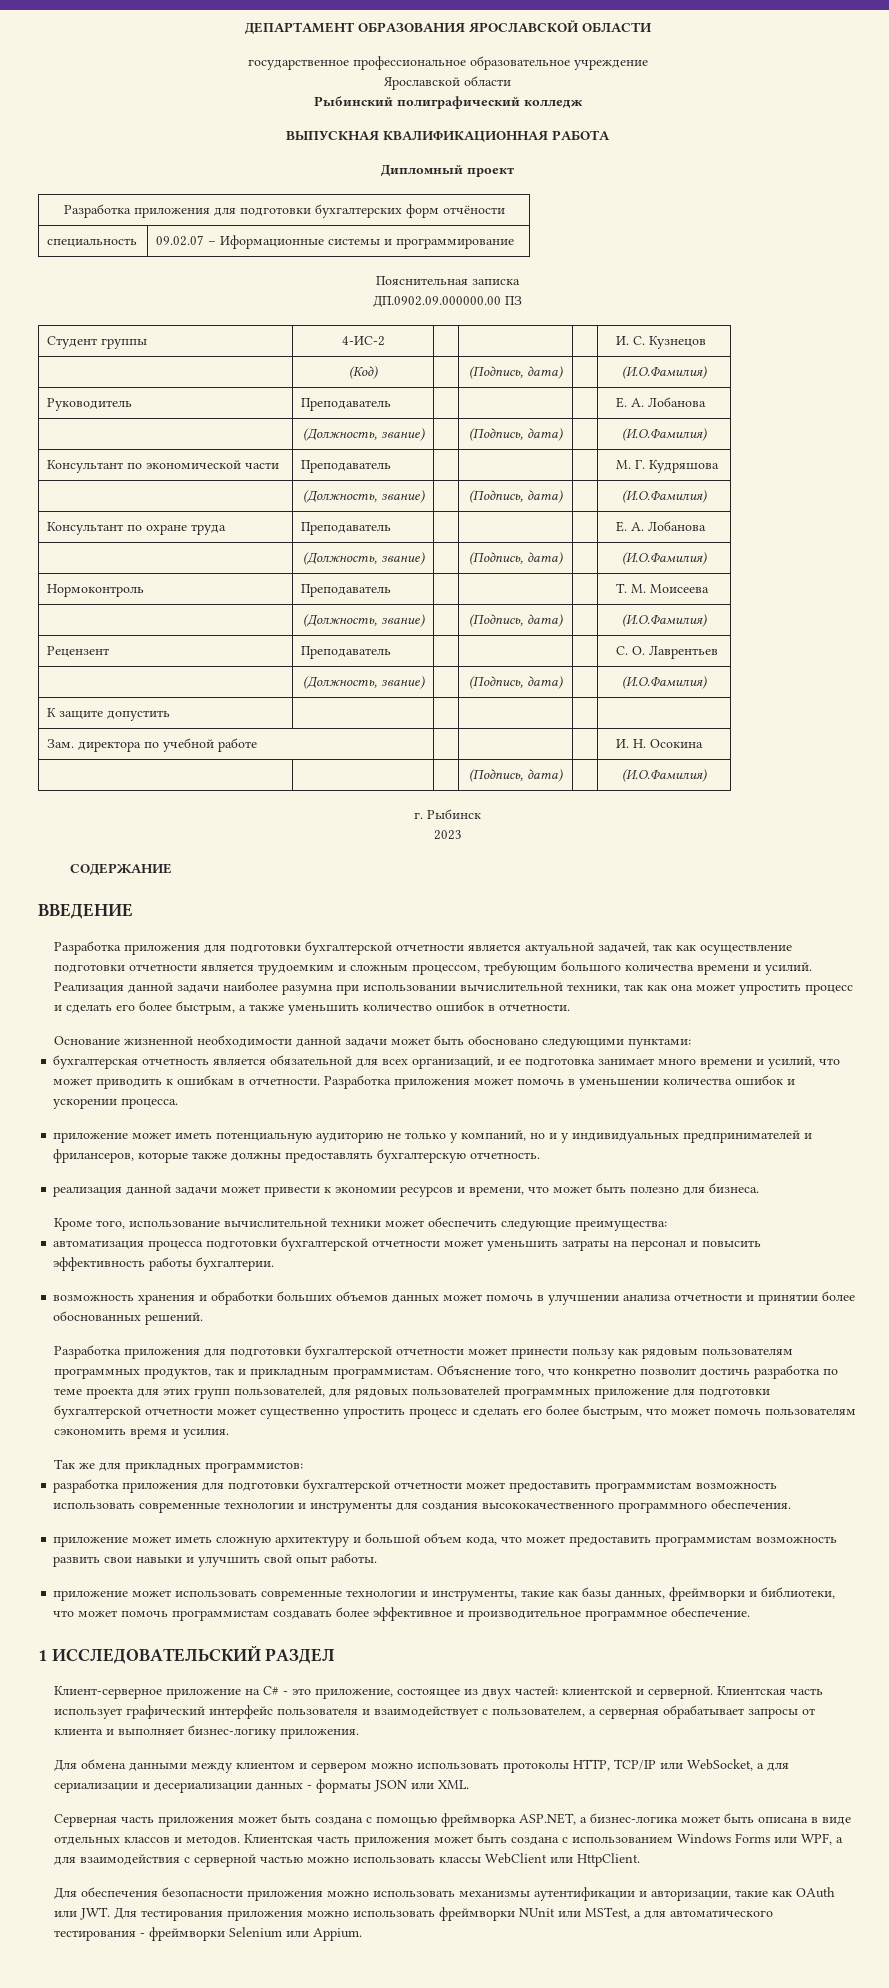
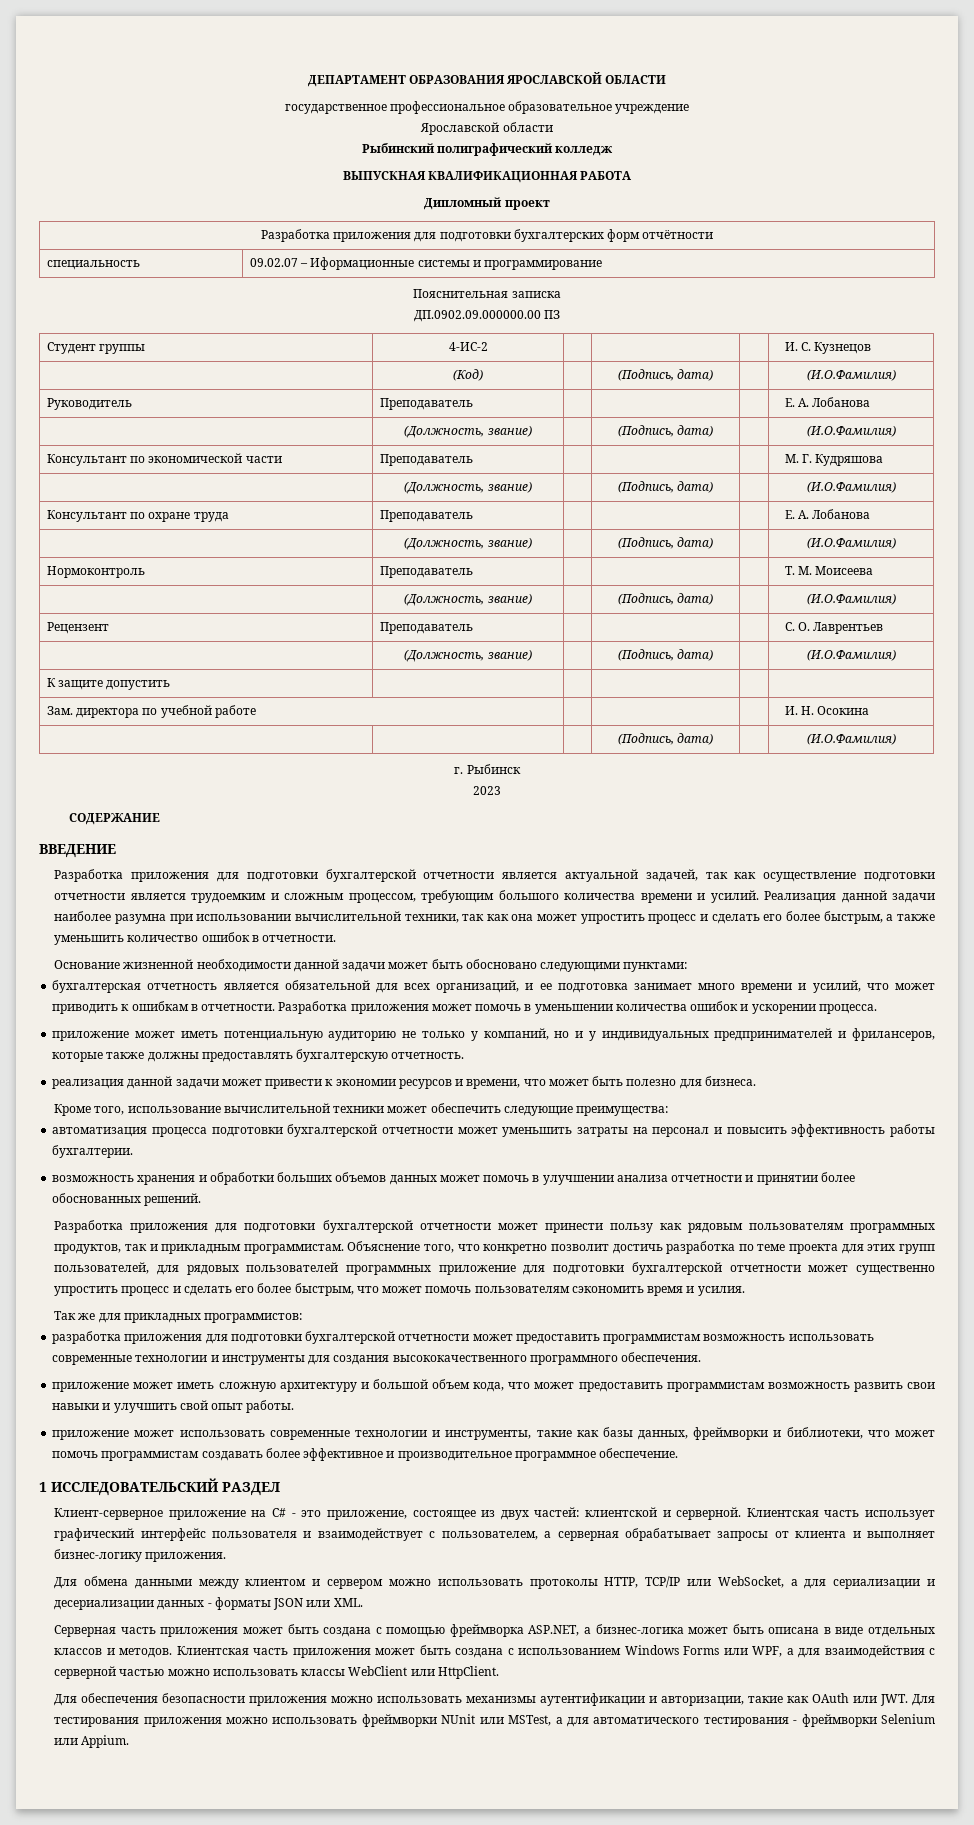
- Разработка приложения для подготовки бухгалтерских форм отчёности
+ Разработка приложения для подготовки бухгалтерских форм отчётности

